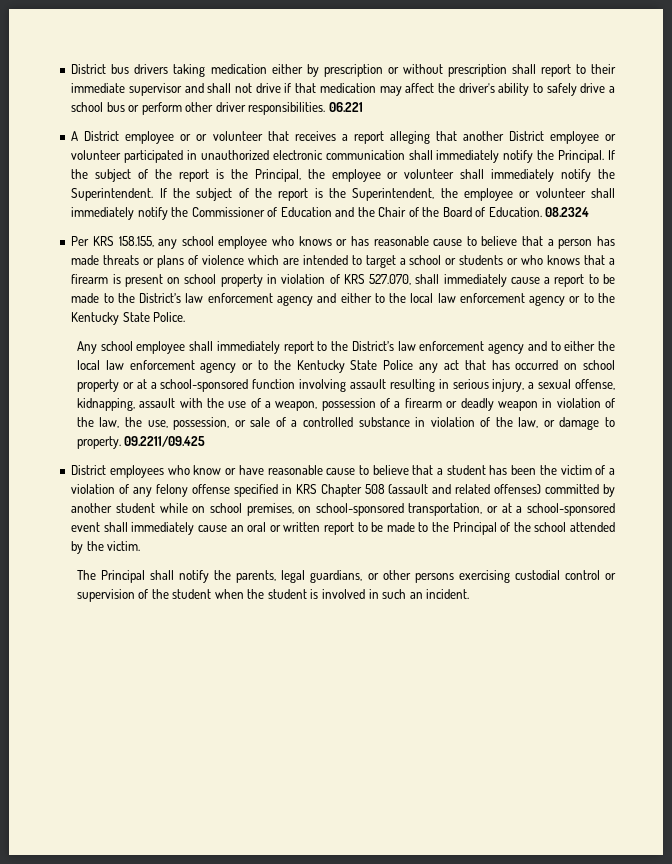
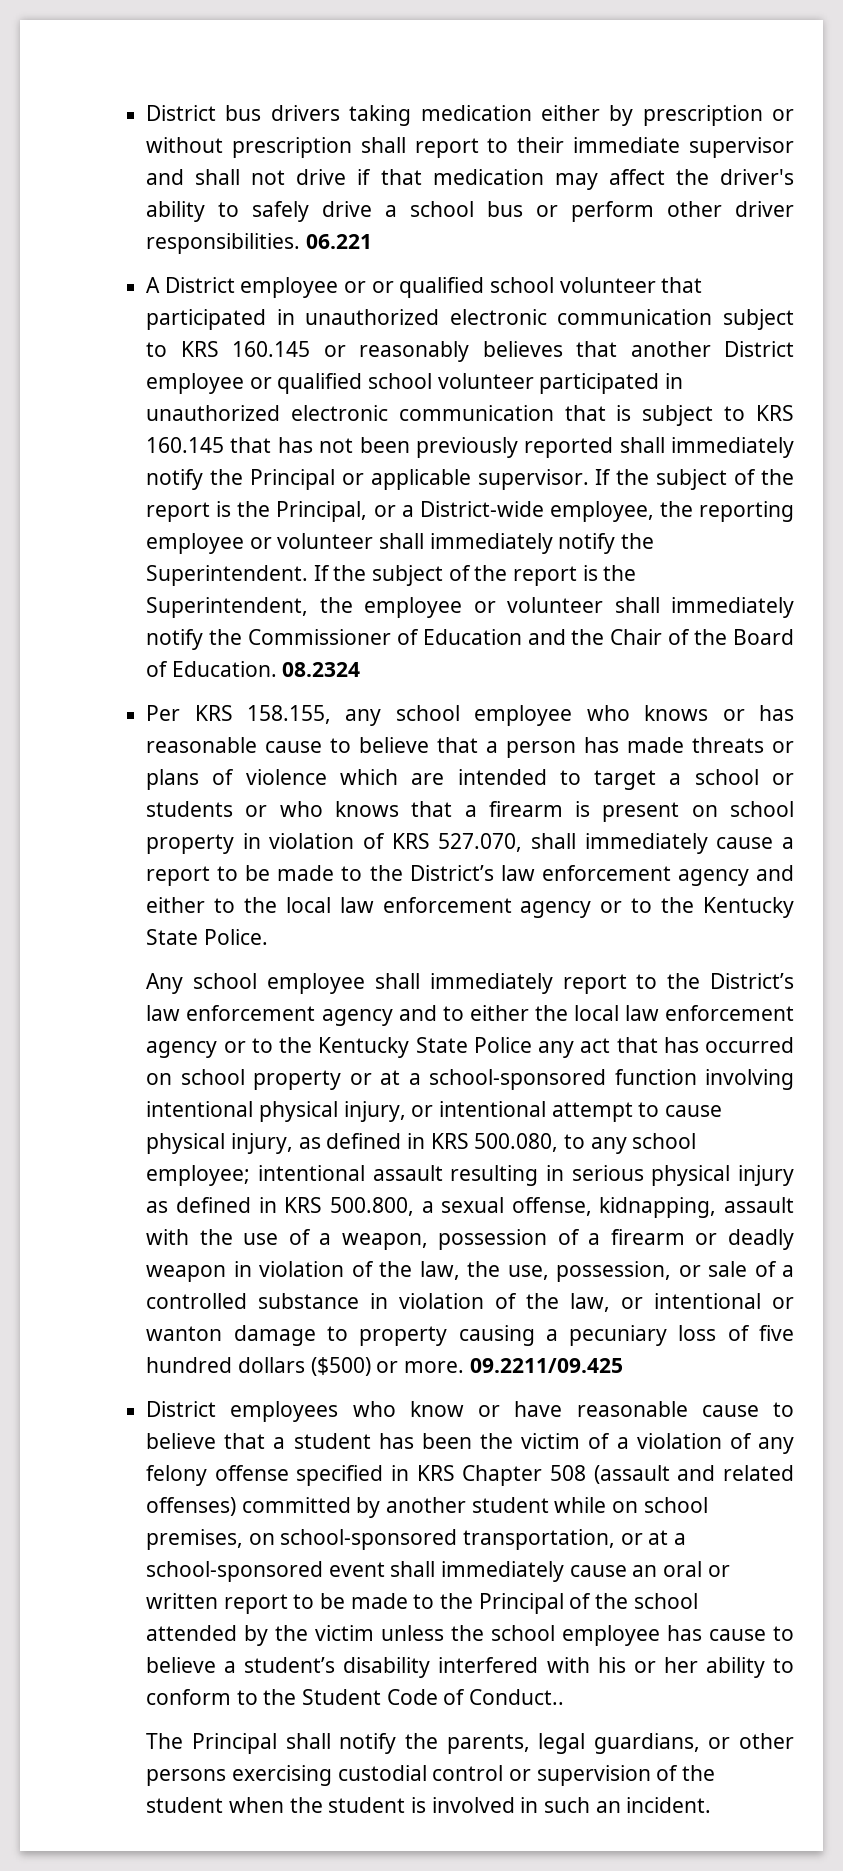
- A District employee or or volunteer that receives a report alleging that another District employee or volunteer participated in unauthorized electronic communication shall immediately notify the Principal.
+ A District employee or or qualified school volunteer that participated in unauthorized electronic communication subject to KRS 160.145 or reasonably believes that another District employee or qualified school volunteer participated in unauthorized electronic communication that is subject to KRS 160.145 that has not been previously reported shall immediately notify the Principal or applicable supervisor.
- If the subject of the report is the Principal, the employee or volunteer shall immediately notify the Superintendent.
+ If the subject of the report is the Principal, or a District-wide employee, the reporting employee or volunteer shall immediately notify the Superintendent.
- Any school employee shall immediately report to the District’s law enforcement agency and to either the local law enforcement agency or to the Kentucky State Police any act that has occurred on school property or at a school-sponsored function involving assault resulting in serious injury, a sexual offense, kidnapping, assault with the use of a weapon, possession of a firearm or deadly weapon in violation of the law, the use, possession, or sale of a controlled substance in violation of the law, or damage to property.
+ Any school employee shall immediately report to the District’s law enforcement agency and to either the local law enforcement agency or to the Kentucky State Police any act that has occurred on school property or at a school-sponsored function involving intentional physical injury, or intentional attempt to cause physical injury, as defined in KRS 500.080, to any school employee; intentional assault resulting in serious physical injury as defined in KRS 500.800, a sexual offense, kidnapping, assault with the use of a weapon, possession of a firearm or deadly weapon in violation of the law, the use, possession, or sale of a controlled substance in violation of the law, or intentional or wanton damage to property causing a pecuniary loss of five hundred dollars ($500) or more.
- District employees who know or have reasonable cause to believe that a student has been the victim of a violation of any felony offense specified in KRS Chapter 508 (assault and related offenses) committed by another student while on school premises, on school-sponsored transportation, or at a school-sponsored event shall immediately cause an oral or written report to be made to the Principal of the school attended by the victim.
+ District employees who know or have reasonable cause to believe that a student has been the victim of a violation of any felony offense specified in KRS Chapter 508 (assault and related offenses) committed by another student while on school premises, on school-sponsored transportation, or at a school-sponsored event shall immediately cause an oral or written report to be made to the Principal of the school attended by the victim unless the school employee has cause to believe a student’s disability interfered with his or her ability to conform to the Student Code of Conduct..

